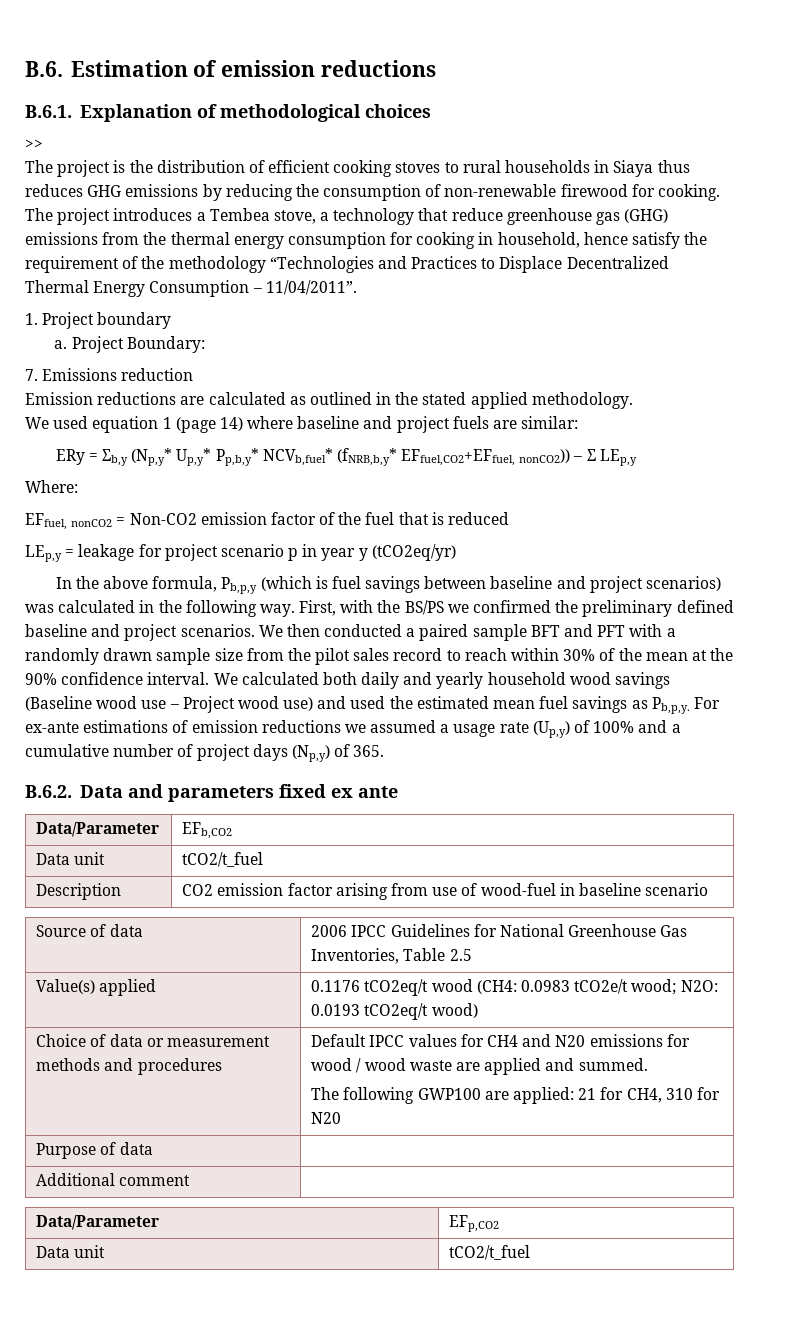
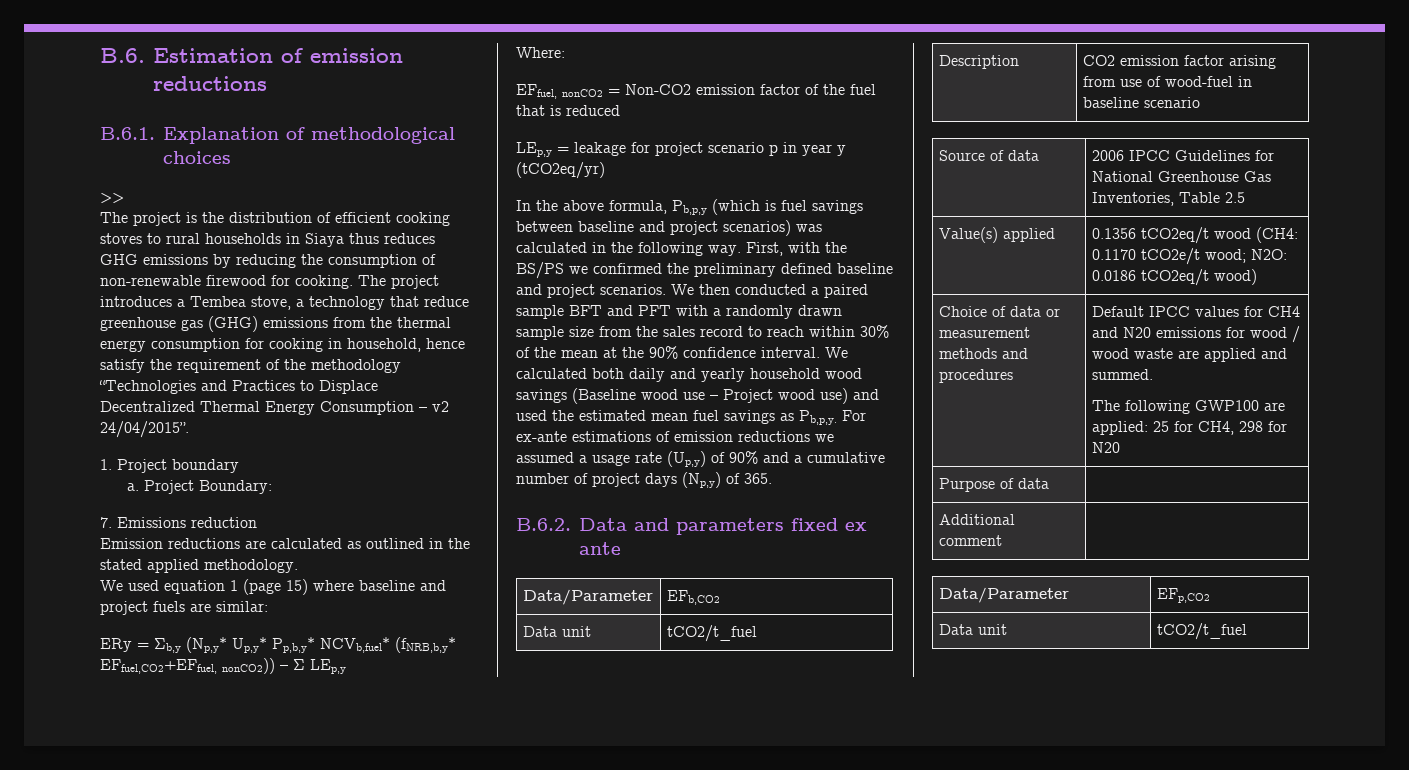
- The project introduces a Tembea stove, a technology that reduce greenhouse gas (GHG) emissions from the thermal energy consumption for cooking in household, hence satisfy the requirement of the methodology “Technologies and Practices to Displace Decentralized Thermal Energy Consumption – 11/04/2011”.
+ The project introduces a Tembea stove, a technology that reduce greenhouse gas (GHG) emissions from the thermal energy consumption for cooking in household, hence satisfy the requirement of the methodology “Technologies and Practices to Displace Decentralized Thermal Energy Consumption – v2 24/04/2015”.
- We used equation 1 (page 14) where baseline and project fuels are similar:
+ We used equation 1 (page 15) where baseline and project fuels are similar:
- We then conducted a paired sample BFT and PFT with a randomly drawn sample size from the pilot sales record to reach within 30% of the mean at the 90% confidence interval.
+ We then conducted a paired sample BFT and PFT with a randomly drawn sample size from the sales record to reach within 30% of the mean at the 90% confidence interval.
- For ex-ante estimations of emission reductions we assumed a usage rate (Up,y) of 100% and a cumulative number of project days (Np,y) of 365.
+ For ex-ante estimations of emission reductions we assumed a usage rate (Up,y) of 90% and a cumulative number of project days (Np,y) of 365.
- Value(s) applied | 0.1176 tCO2eq/t wood (CH4: 0.0983 tCO2e/t wood; N2O: 0.0193 tCO2eq/t wood)
+ Value(s) applied | 0.1356 tCO2eq/t wood (CH4: 0.1170 tCO2e/t wood; N2O: 0.0186 tCO2eq/t wood)
  Choice of data or measurement methods and procedures | Default IPCC values for CH4 and N20 emissions for wood / wood waste are applied and summed.
- The following GWP100 are applied: 21 for CH4, 310 for N20
+ The following GWP100 are applied: 25 for CH4, 298 for N20

